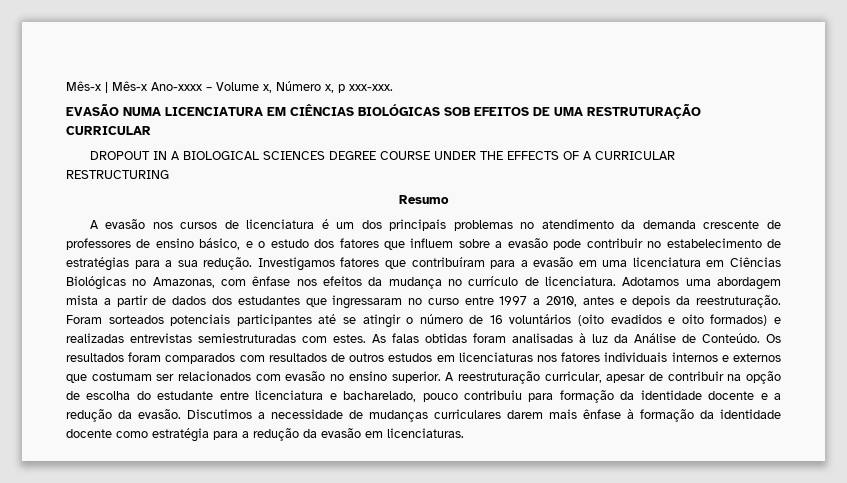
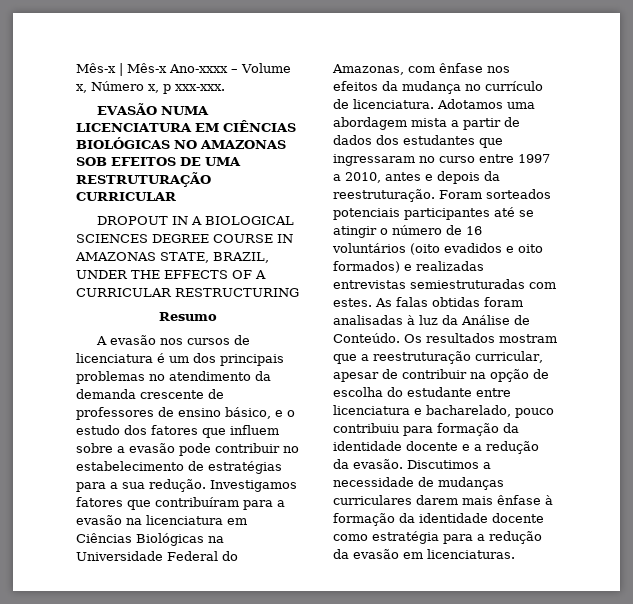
- EVASÃO NUMA LICENCIATURA EM CIÊNCIAS BIOLÓGICAS SOB EFEITOS DE UMA RESTRUTURAÇÃO CURRICULAR
+ EVASÃO NUMA LICENCIATURA EM CIÊNCIAS BIOLÓGICAS NO AMAZONAS SOB EFEITOS DE UMA RESTRUTURAÇÃO CURRICULAR
- DROPOUT IN A BIOLOGICAL SCIENCES DEGREE COURSE UNDER THE EFFECTS OF A CURRICULAR RESTRUCTURING
+ DROPOUT IN A BIOLOGICAL SCIENCES DEGREE COURSE IN AMAZONAS STATE, BRAZIL, UNDER THE EFFECTS OF A CURRICULAR RESTRUCTURING
- Investigamos fatores que contribuíram para a evasão em uma licenciatura em Ciências Biológicas no Amazonas, com ênfase nos efeitos da mudança no currículo de licenciatura.
+ Investigamos fatores que contribuíram para a evasão na licenciatura em Ciências Biológicas na Universidade Federal do Amazonas, com ênfase nos efeitos da mudança no currículo de licenciatura.
- Os resultados foram comparados com resultados de outros estudos em licenciaturas nos fatores individuais internos e externos que costumam ser relacionados com evasão no ensino superior. A reestruturação curricular, apesar de contribuir na opção de escolha do estudante entre licenciatura e bacharelado, pouco contribuiu para formação da identidade docente e a redução da evasão.
+ Os resultados mostram que a reestruturação curricular, apesar de contribuir na opção de escolha do estudante entre licenciatura e bacharelado, pouco contribuiu para formação da identidade docente e a redução da evasão.

